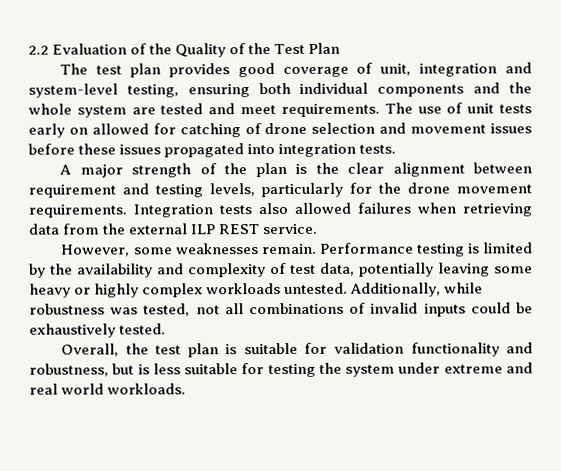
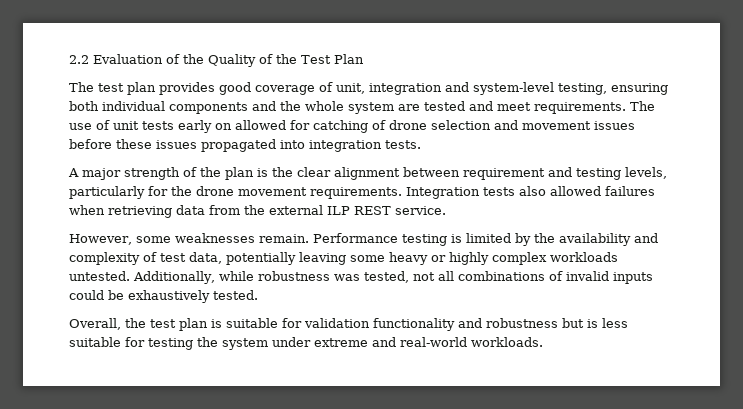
- Overall, the test plan is suitable for validation functionality and robustness, but is less suitable for testing the system under extreme and real world workloads.
+ Overall, the test plan is suitable for validation functionality and robustness but is less suitable for testing the system under extreme and real-world workloads.

